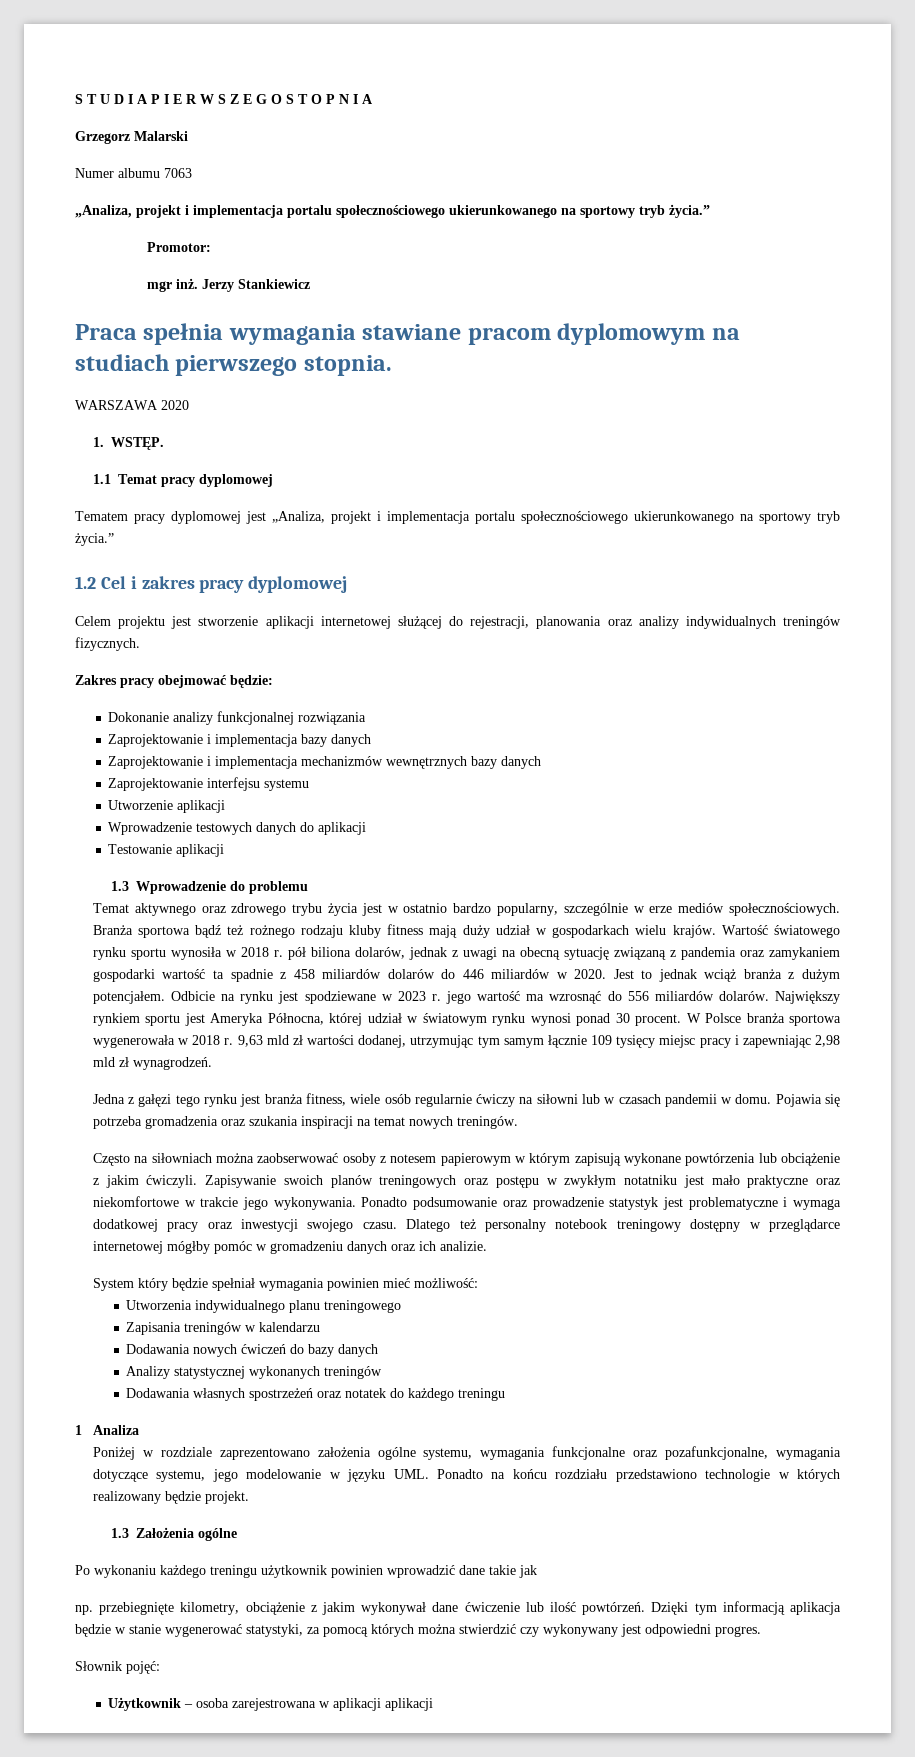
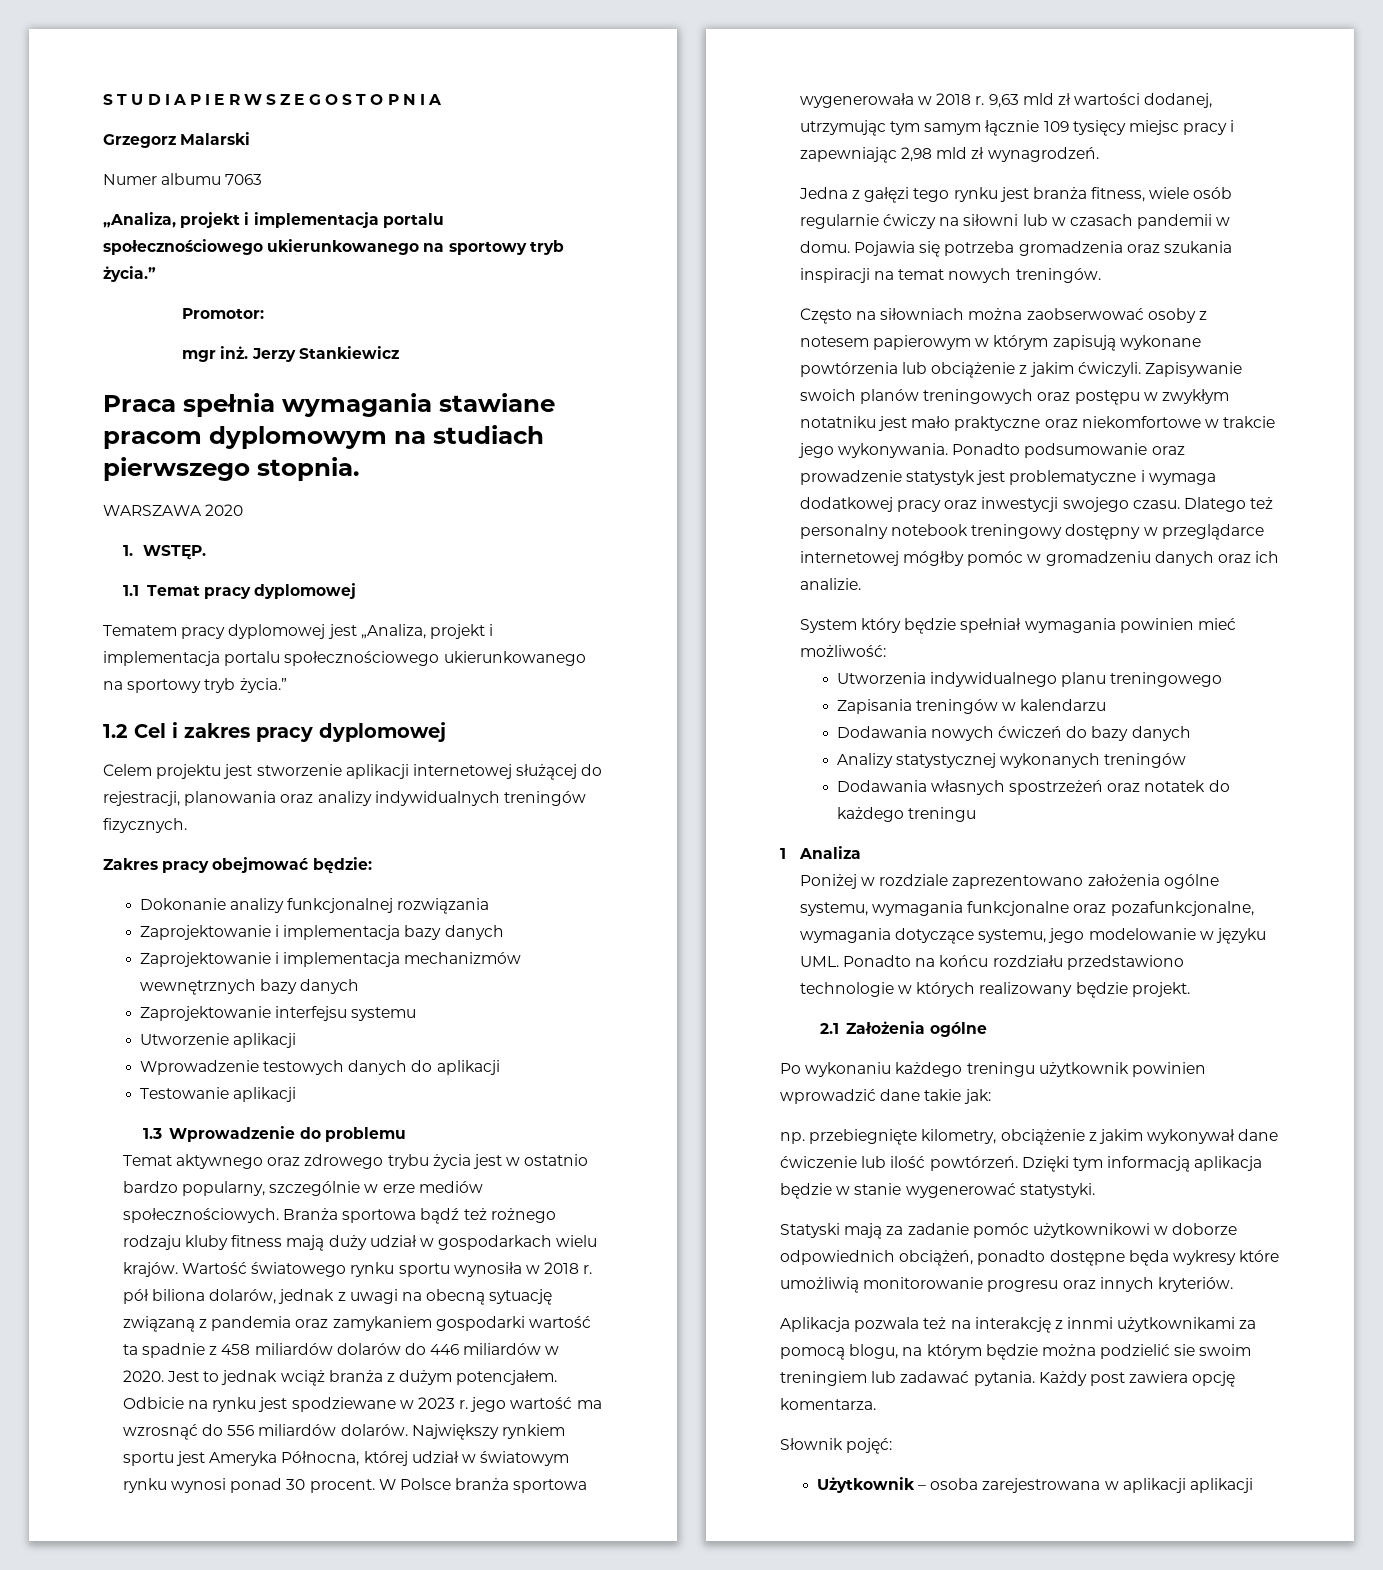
- 1.3 Założenia ogólne
+ 2.1 Założenia ogólne
- Po wykonaniu każdego treningu użytkownik powinien wprowadzić dane takie jak
+ Po wykonaniu każdego treningu użytkownik powinien wprowadzić dane takie jak:
- Dzięki tym informacją aplikacja będzie w stanie wygenerować statystyki, za pomocą których można stwierdzić czy wykonywany jest odpowiedni progres.
+ Dzięki tym informacją aplikacja będzie w stanie wygenerować statystyki.
+ Statyski mają za zadanie pomóc użytkownikowi w doborze odpowiednich obciążeń, ponadto dostępne będa wykresy które umożliwią monitorowanie progresu oraz innych kryteriów.
+ Aplikacja pozwala też na interakcję z innmi użytkownikami za pomocą blogu, na którym będzie można podzielić sie swoim treningiem lub zadawać pytania. Każdy post zawiera opcję komentarza.

